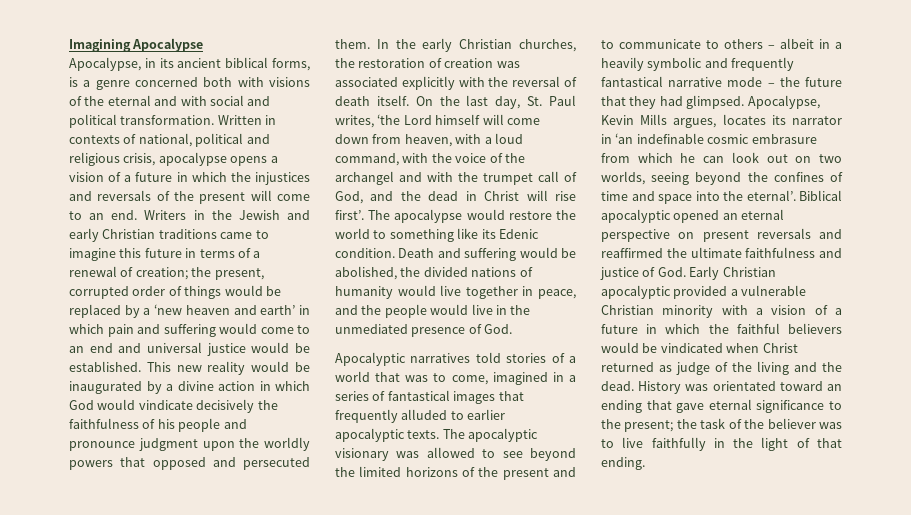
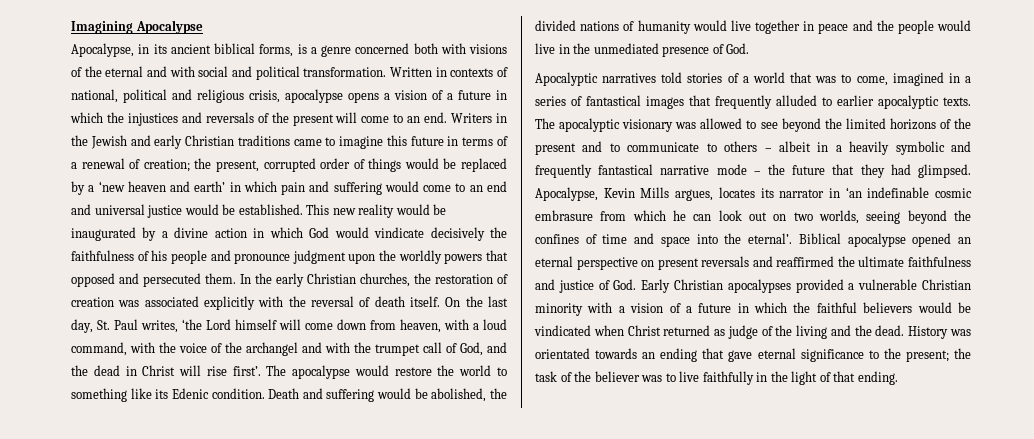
- Death and suffering would be abolished, the divided nations of humanity would live together in peace, and the people would live in the unmediated presence of God.
+ Death and suffering would be abolished, the divided nations of humanity would live together in peace and the people would live in the unmediated presence of God.
- Biblical apocalyptic opened an eternal perspective on present reversals and reaffirmed the ultimate faithfulness and justice of God. Early Christian apocalyptic provided a vulnerable Christian minority with a vision of a future in which the faithful believers would be vindicated when Christ returned as judge of the living and the dead.
+ Biblical apocalypse opened an eternal perspective on present reversals and reaffirmed the ultimate faithfulness and justice of God. Early Christian apocalypses provided a vulnerable Christian minority with a vision of a future in which the faithful believers would be vindicated when Christ returned as judge of the living and the dead.
- History was orientated toward an ending that gave eternal significance to the present; the task of the believer was to live faithfully in the light of that ending.
+ History was orientated towards an ending that gave eternal significance to the present; the task of the believer was to live faithfully in the light of that ending.

